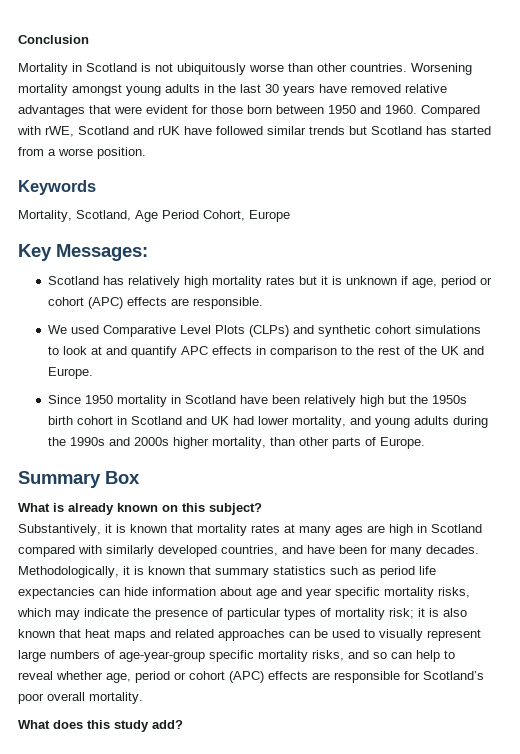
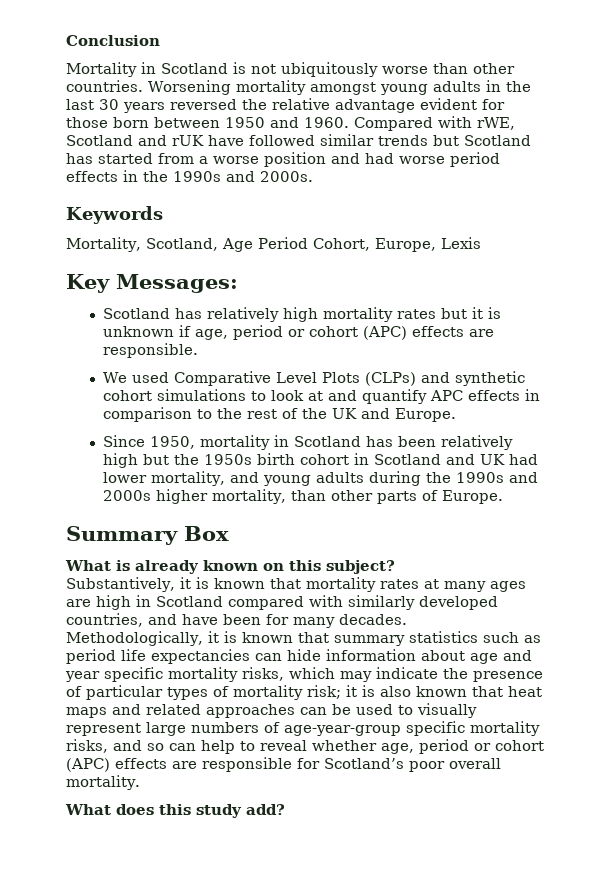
- Worsening mortality amongst young adults in the last 30 years have removed relative advantages that were evident for those born between 1950 and 1960.
+ Worsening mortality amongst young adults in the last 30 years reversed the relative advantage evident for those born between 1950 and 1960.
- Compared with rWE, Scotland and rUK have followed similar trends but Scotland has started from a worse position.
+ Compared with rWE, Scotland and rUK have followed similar trends but Scotland has started from a worse position and had worse period effects in the 1990s and 2000s.
- Mortality, Scotland, Age Period Cohort, Europe
+ Mortality, Scotland, Age Period Cohort, Europe, Lexis
- Since 1950 mortality in Scotland have been relatively high but the 1950s birth cohort in Scotland and UK had lower mortality, and young adults during the 1990s and 2000s higher mortality, than other parts of Europe.
+ Since 1950, mortality in Scotland has been relatively high but the 1950s birth cohort in Scotland and UK had lower mortality, and young adults during the 1990s and 2000s higher mortality, than other parts of Europe.

